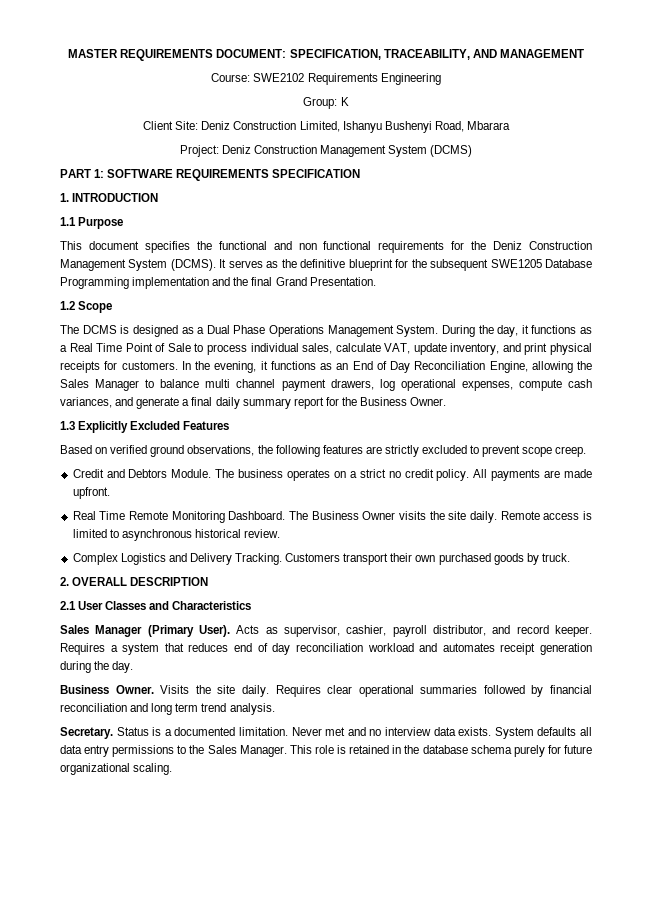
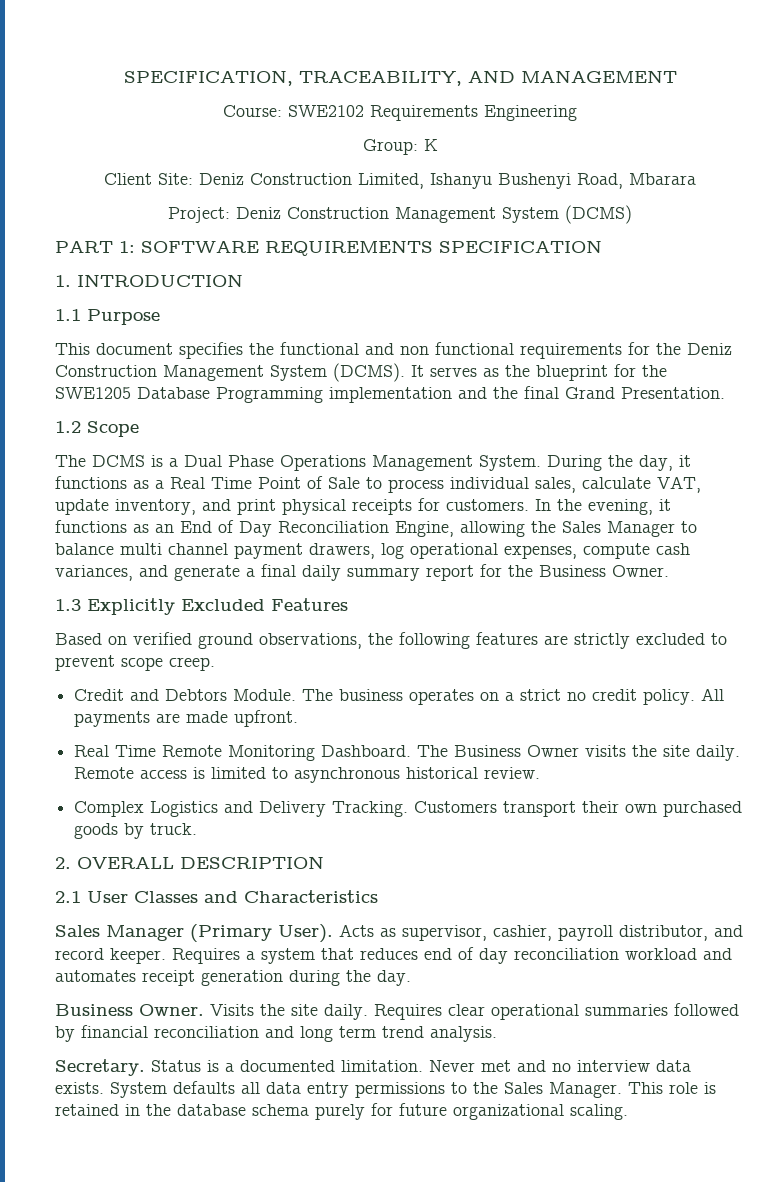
- MASTER REQUIREMENTS DOCUMENT: SPECIFICATION, TRACEABILITY, AND MANAGEMENT
+ SPECIFICATION, TRACEABILITY, AND MANAGEMENT
- It serves as the definitive blueprint for the subsequent SWE1205 Database Programming implementation and the final Grand Presentation.
+ It serves as the blueprint for the SWE1205 Database Programming implementation and the final Grand Presentation.
- The DCMS is designed as a Dual Phase Operations Management System.
+ The DCMS is a Dual Phase Operations Management System.

